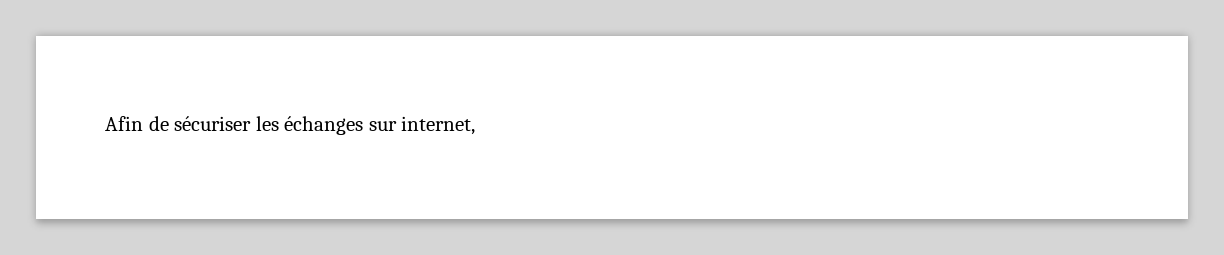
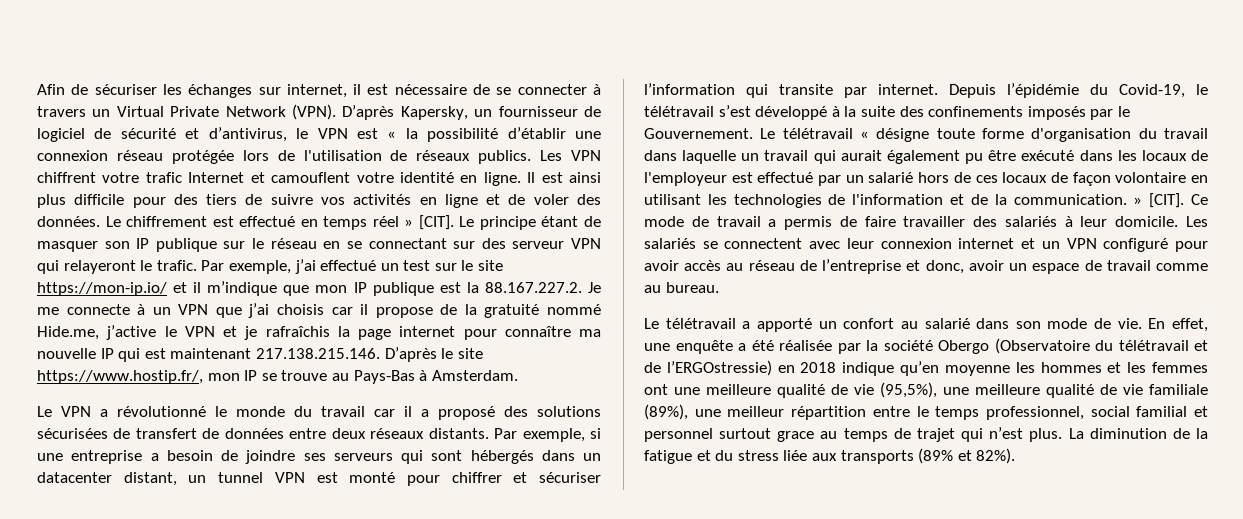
- Afin de sécuriser les échanges sur internet,
+ Afin de sécuriser les échanges sur internet, il est nécessaire de se connecter à travers un Virtual Private Network (VPN). D’après Kapersky, un fournisseur de logiciel de sécurité et d’antivirus, le VPN est « la possibilité d’établir une connexion réseau protégée lors de l'utilisation de réseaux publics. Les VPN chiffrent votre trafic Internet et camouflent votre identité en ligne. Il est ainsi plus difficile pour des tiers de suivre vos activités en ligne et de voler des données. Le chiffrement est effectué en temps réel » [CIT]. Le principe étant de masquer son IP publique sur le réseau en se connectant sur des serveur VPN qui relayeront le trafic. Par exemple, j’ai effectué un test sur le site https://mon-ip.io/ et il m’indique que mon IP publique est la 88.167.227.2. Je me connecte à un VPN que j’ai choisis car il propose de la gratuité nommé Hide.me, j’active le VPN et je rafraîchis la page internet pour connaître ma nouvelle IP qui est maintenant 217.138.215.146. D’après le site https://www.hostip.fr/, mon IP se trouve au Pays-Bas à Amsterdam.
+ Le VPN a révolutionné le monde du travail car il a proposé des solutions sécurisées de transfert de données entre deux réseaux distants. Par exemple, si une entreprise a besoin de joindre ses serveurs qui sont hébergés dans un datacenter distant, un tunnel VPN est monté pour chiffrer et sécuriser l’information qui transite par internet. Depuis l’épidémie du Covid-19, le télétravail s’est développé à la suite des confinements imposés par le Gouvernement. Le télétravail « désigne toute forme d'organisation du travail dans laquelle un travail qui aurait également pu être exécuté dans les locaux de l'employeur est effectué par un salarié hors de ces locaux de façon volontaire en utilisant les technologies de l'information et de la communication. » [CIT]. Ce mode de travail a permis de faire travailler des salariés à leur domicile. Les salariés se connectent avec leur connexion internet et un VPN configuré pour avoir accès au réseau de l’entreprise et donc, avoir un espace de travail comme au bureau.
+ Le télétravail a apporté un confort au salarié dans son mode de vie. En effet, une enquête a été réalisée par la société Obergo (Observatoire du télétravail et de l’ERGOstressie) en 2018 indique qu’en moyenne les hommes et les femmes ont une meilleure qualité de vie (95,5%), une meilleure qualité de vie familiale (89%), une meilleur répartition entre le temps professionnel, social familial et personnel surtout grace au temps de trajet qui n’est plus. La diminution de la fatigue et du stress liée aux transports (89% et 82%).

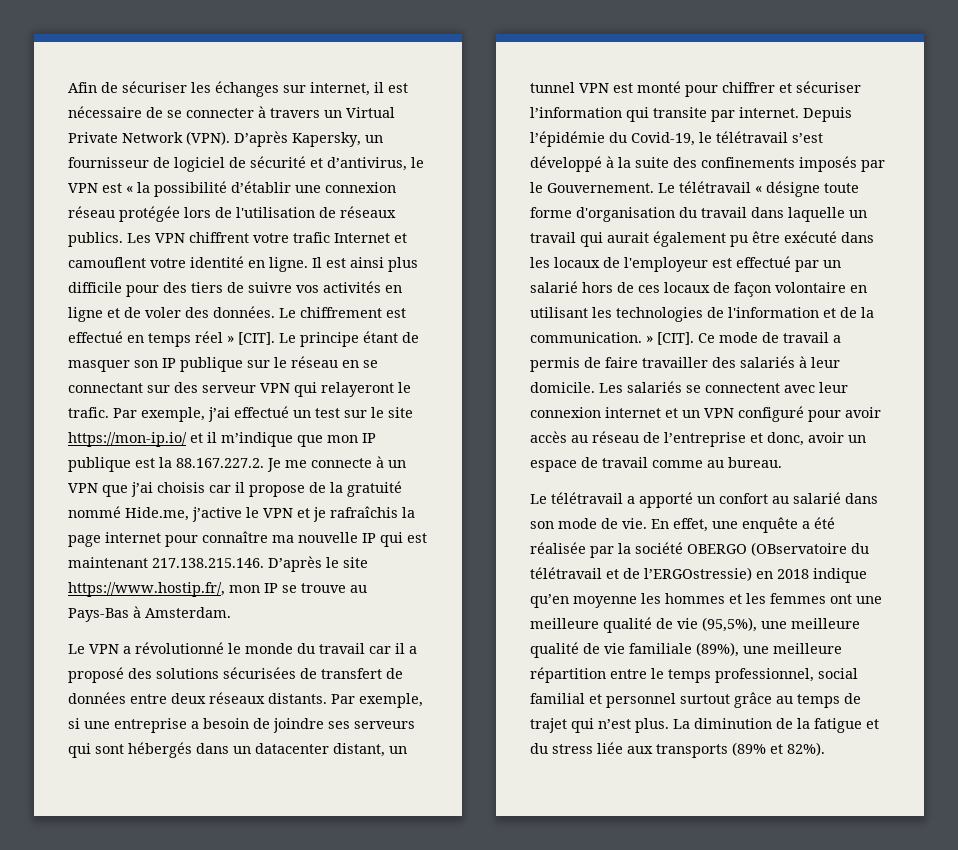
- En effet, une enquête a été réalisée par la société Obergo (Observatoire du télétravail et de l’ERGOstressie) en 2018 indique qu’en moyenne les hommes et les femmes ont une meilleure qualité de vie (95,5%), une meilleure qualité de vie familiale (89%), une meilleur répartition entre le temps professionnel, social familial et personnel surtout grace au temps de trajet qui n’est plus.
+ En effet, une enquête a été réalisée par la société OBERGO (OBservatoire du télétravail et de l’ERGOstressie) en 2018 indique qu’en moyenne les hommes et les femmes ont une meilleure qualité de vie (95,5%), une meilleure qualité de vie familiale (89%), une meilleure répartition entre le temps professionnel, social familial et personnel surtout grâce au temps de trajet qui n’est plus.

